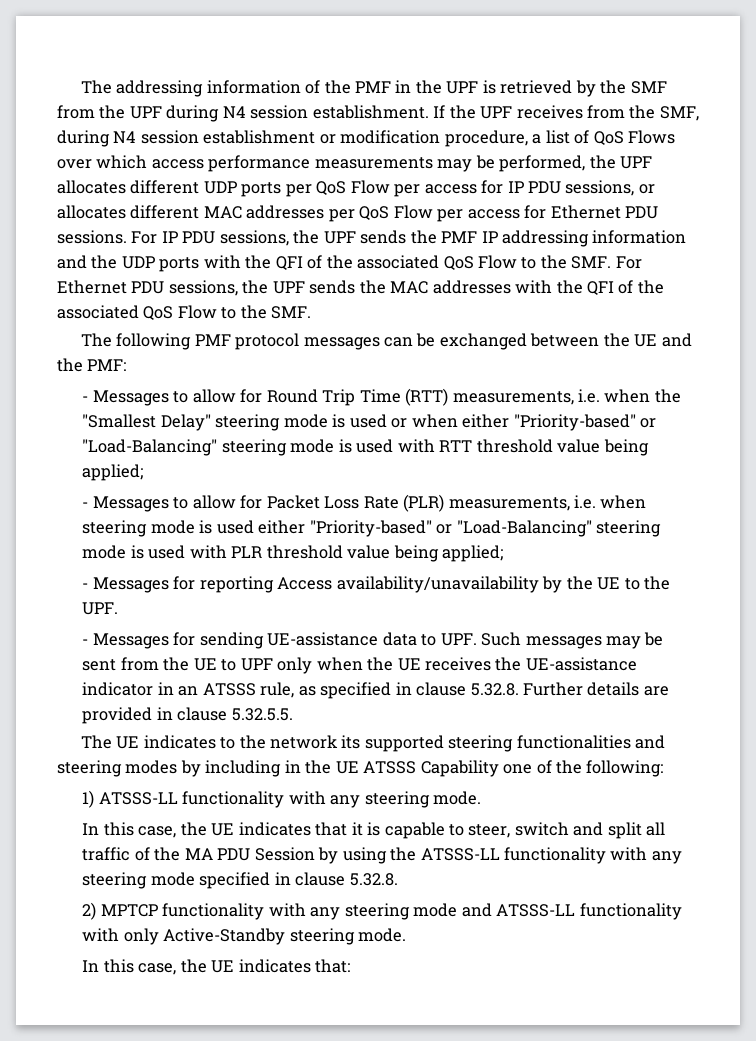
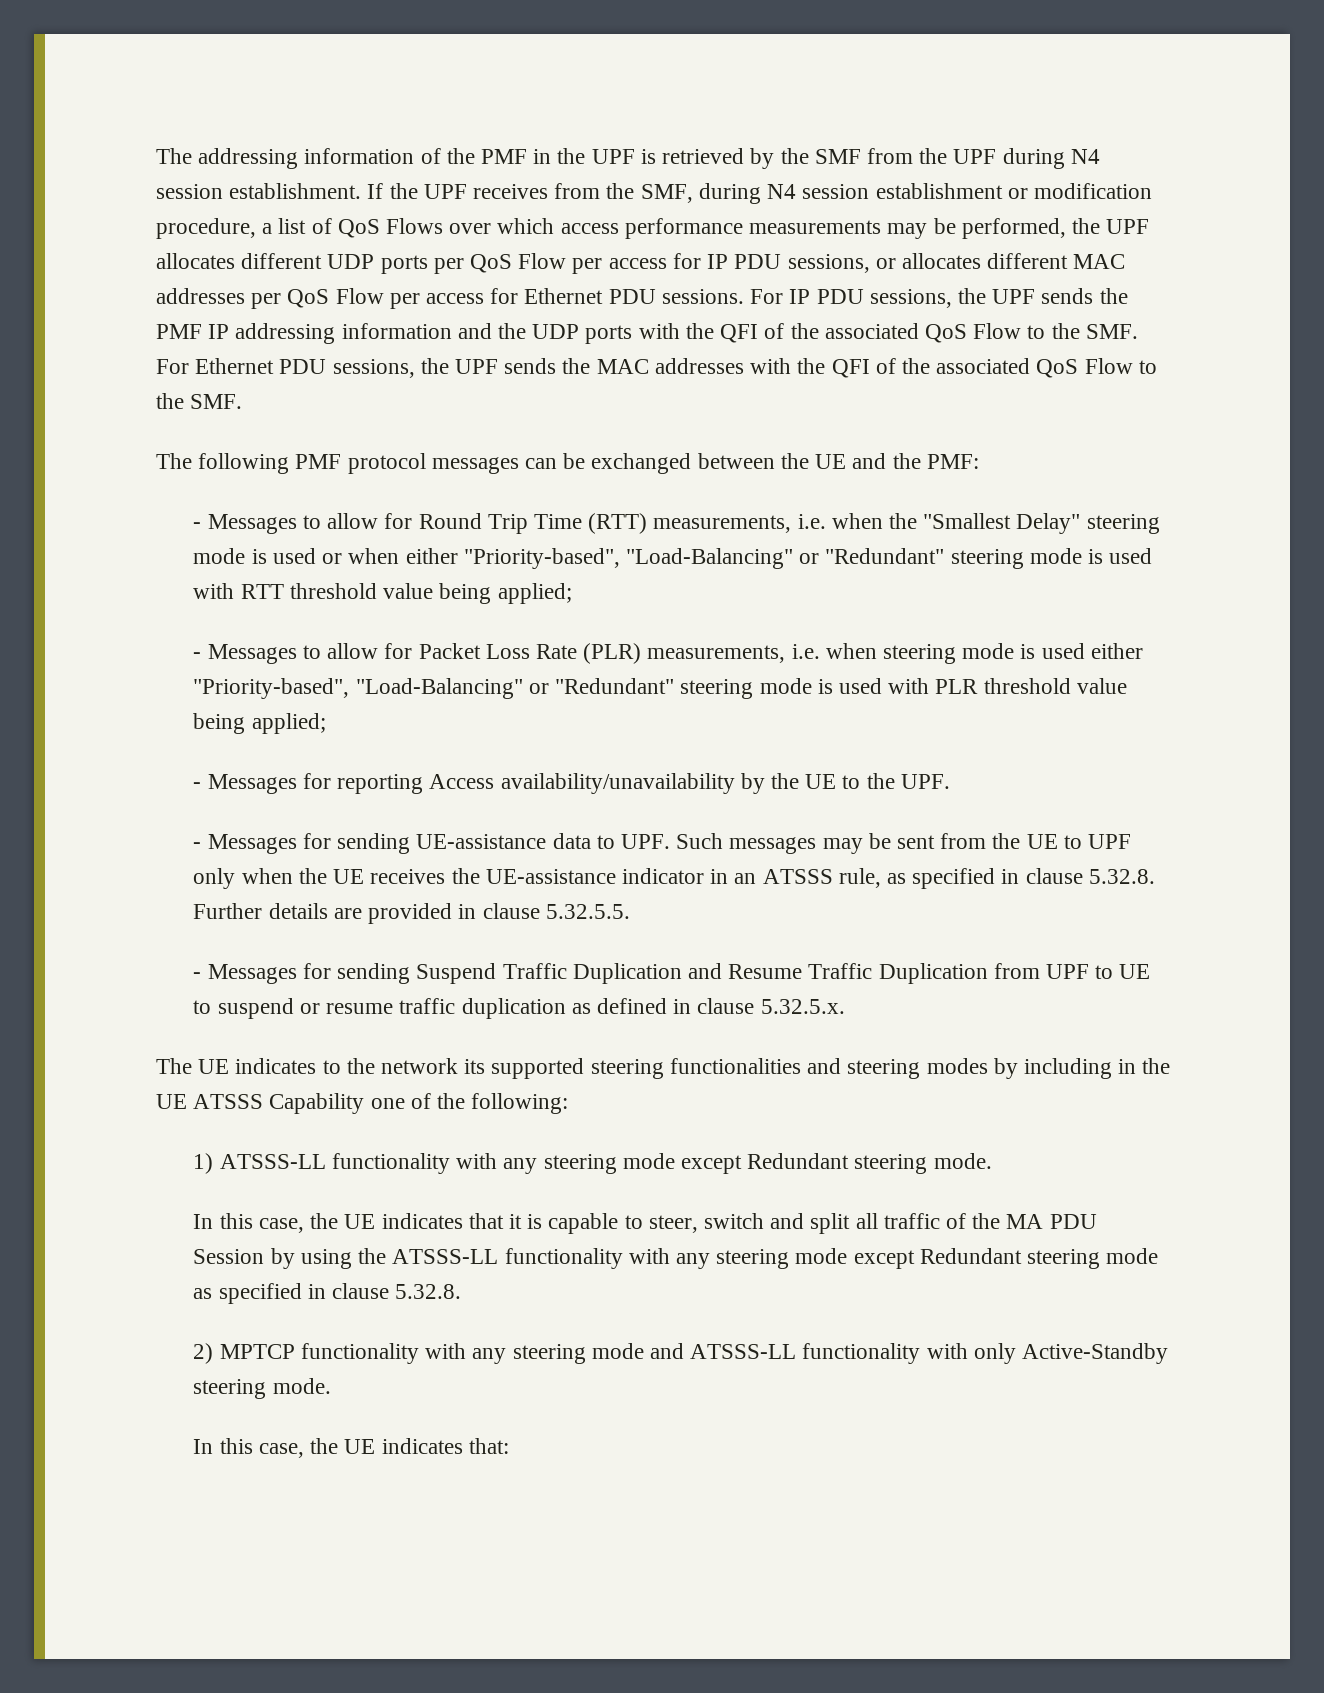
- - Messages to allow for Round Trip Time (RTT) measurements, i.e. when the "Smallest Delay" steering mode is used or when either "Priority-based" or "Load-Balancing" steering mode is used with RTT threshold value being applied;
+ - Messages to allow for Round Trip Time (RTT) measurements, i.e. when the "Smallest Delay" steering mode is used or when either "Priority-based", "Load-Balancing" or "Redundant" steering mode is used with RTT threshold value being applied;
- - Messages to allow for Packet Loss Rate (PLR) measurements, i.e. when steering mode is used either "Priority-based" or "Load-Balancing" steering mode is used with PLR threshold value being applied;
+ - Messages to allow for Packet Loss Rate (PLR) measurements, i.e. when steering mode is used either "Priority-based", "Load-Balancing" or "Redundant" steering mode is used with PLR threshold value being applied;
+ - Messages for sending Suspend Traffic Duplication and Resume Traffic Duplication from UPF to UE to suspend or resume traffic duplication as defined in clause 5.32.5.x.
- 1) ATSSS-LL functionality with any steering mode.
+ 1) ATSSS-LL functionality with any steering mode except Redundant steering mode.
- In this case, the UE indicates that it is capable to steer, switch and split all traffic of the MA PDU Session by using the ATSSS-LL functionality with any steering mode specified in clause 5.32.8.
+ In this case, the UE indicates that it is capable to steer, switch and split all traffic of the MA PDU Session by using the ATSSS-LL functionality with any steering mode except Redundant steering mode as specified in clause 5.32.8.

